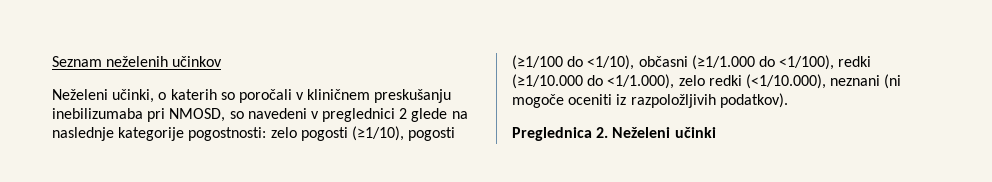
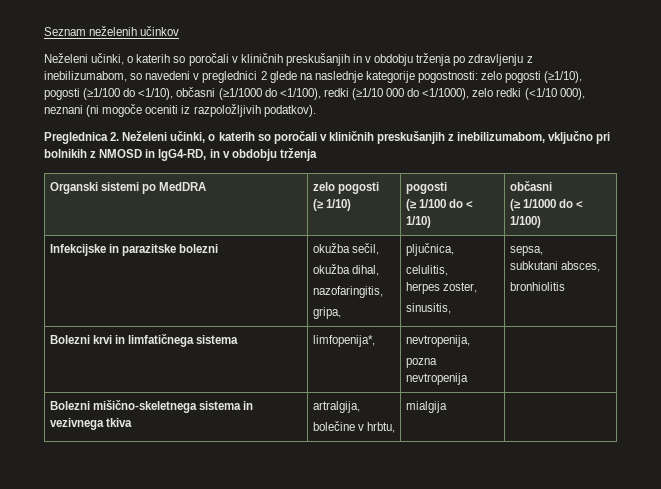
- Neželeni učinki, o katerih so poročali v kliničnem preskušanju inebilizumaba pri NMOSD, so navedeni v preglednici 2 glede na naslednje kategorije pogostnosti: zelo pogosti (≥1/10), pogosti (≥1/100 do <1/10), občasni (≥1/1.000 do <1/100), redki (≥1/10.000 do <1/1.000), zelo redki (<1/10.000), neznani (ni mogoče oceniti iz razpoložljivih podatkov).
+ Neželeni učinki, o katerih so poročali v kliničnih preskušanjih in v obdobju trženja po zdravljenju z inebilizumabom, so navedeni v preglednici 2 glede na naslednje kategorije pogostnosti: zelo pogosti (≥1/10), pogosti (≥1/100 do <1/10), občasni (≥1/1000 do <1/100), redki (≥1/10 000 do <1/1000), zelo redki (<1/10 000), neznani (ni mogoče oceniti iz razpoložljivih podatkov).
- Preglednica 2. Neželeni učinki
+ Preglednica 2. Neželeni učinki, o katerih so poročali v kliničnih preskušanjih z inebilizumabom, vključno pri bolnikih z NMOSD in IgG4-RD, in v obdobju trženja
+ Organski sistemi po MedDRA | zelo pogosti
+ (≥ 1/10) | pogosti
+ (≥ 1/100 do < 1/10) | občasni
+ (≥ 1/1000 do < 1/100)
+ Infekcijske in parazitske bolezni | okužba sečil,
+ okužba dihal,
+ nazofaringitis,
+ gripa, | pljučnica,
+ celulitis,
+ herpes zoster,
+ sinusitis, | sepsa,
+ subkutani absces,
+ bronhiolitis
+ Bolezni krvi in limfatičnega sistema | limfopenija*, | nevtropenija,
+ pozna nevtropenija |
+ Bolezni mišično-skeletnega sistema in vezivnega tkiva | artralgija,
+ bolečine v hrbtu, | mialgija |

